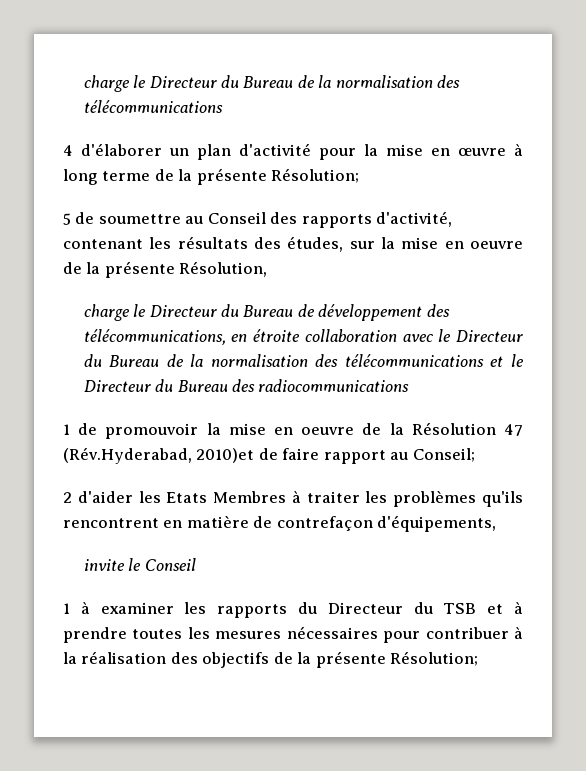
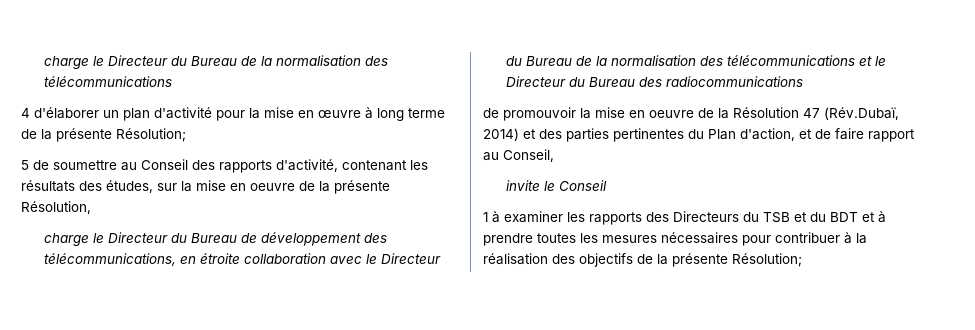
- 1 de promouvoir la mise en oeuvre de la Résolution 47 (Rév.Hyderabad, 2010)et de faire rapport au Conseil;
- 2 d'aider les Etats Membres à traiter les problèmes qu'ils rencontrent en matière de contrefaçon d'équipements,
+ de promouvoir la mise en oeuvre de la Résolution 47 (Rév.Dubaï, 2014) et des parties pertinentes du Plan d'action, et de faire rapport au Conseil,
- 1 à examiner les rapports du Directeur du TSB et à prendre toutes les mesures nécessaires pour contribuer à la réalisation des objectifs de la présente Résolution;
+ 1 à examiner les rapports des Directeurs du TSB et du BDT et à prendre toutes les mesures nécessaires pour contribuer à la réalisation des objectifs de la présente Résolution;

